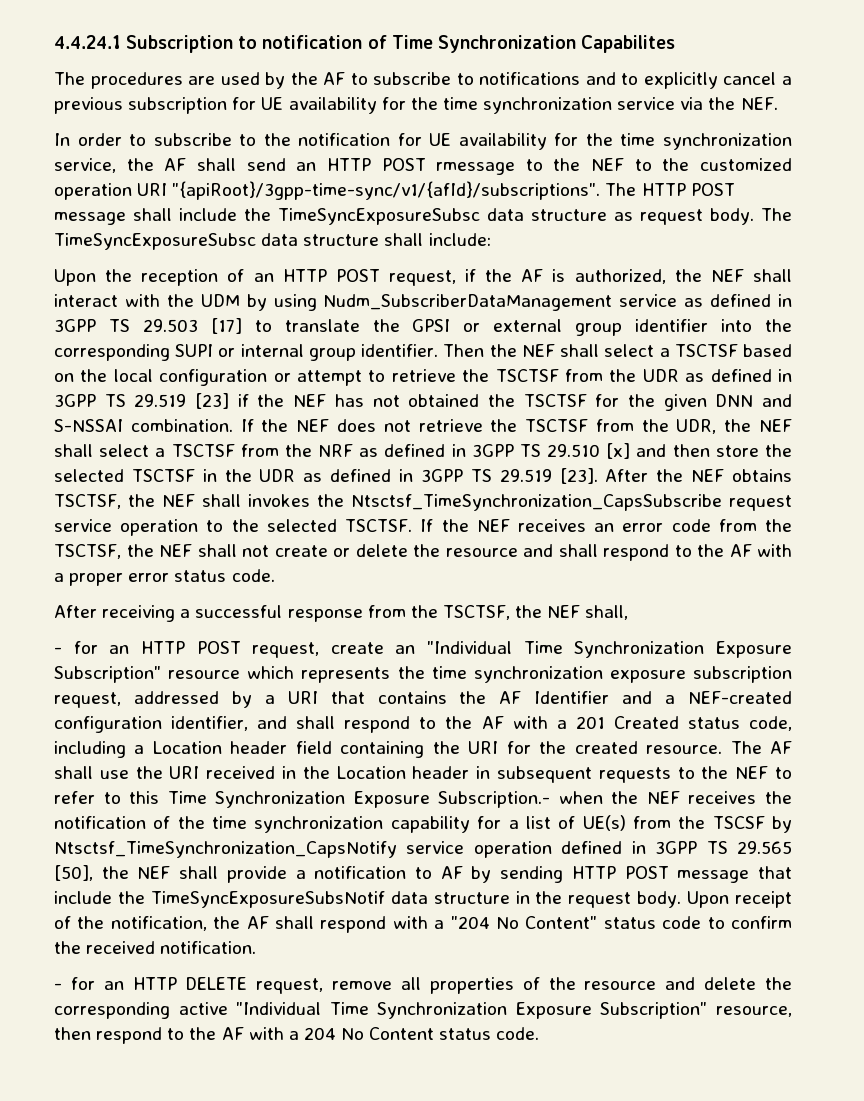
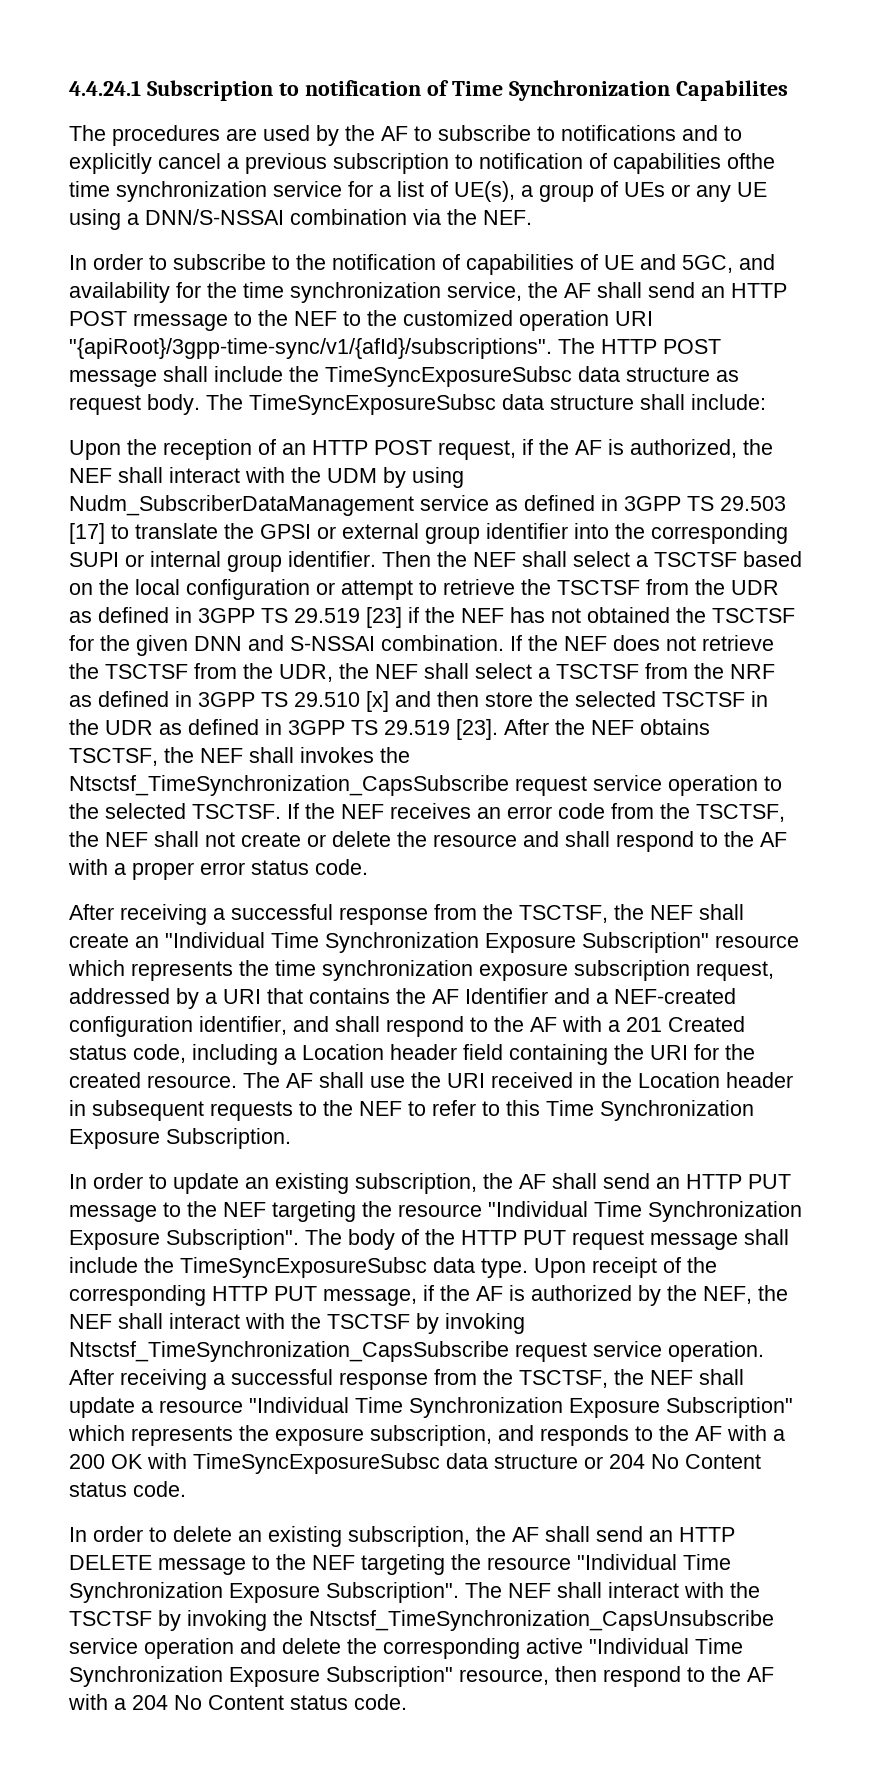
- The procedures are used by the AF to subscribe to notifications and to explicitly cancel a previous subscription for UE availability for the time synchronization service via the NEF.
+ The procedures are used by the AF to subscribe to notifications and to explicitly cancel a previous subscription to notification of capabilities ofthe time synchronization service for a list of UE(s), a group of UEs or any UE using a DNN/S-NSSAI combination via the NEF.
- In order to subscribe to the notification for UE availability for the time synchronization service, the AF shall send an HTTP POST rmessage to the NEF to the customized operation URI "{apiRoot}/3gpp-time-sync/v1/{afId}/subscriptions".
+ In order to subscribe to the notification of capabilities of UE and 5GC, and availability for the time synchronization service, the AF shall send an HTTP POST rmessage to the NEF to the customized operation URI "{apiRoot}/3gpp-time-sync/v1/{afId}/subscriptions".
- After receiving a successful response from the TSCTSF, the NEF shall,
- - for an HTTP POST request, create an "Individual Time Synchronization Exposure Subscription" resource which represents the time synchronization exposure subscription request, addressed by a URI that contains the AF Identifier and a NEF-created configuration identifier, and shall respond to the AF with a 201 Created status code, including a Location header field containing the URI for the created resource.
+ After receiving a successful response from the TSCTSF, the NEF shall create an "Individual Time Synchronization Exposure Subscription" resource which represents the time synchronization exposure subscription request, addressed by a URI that contains the AF Identifier and a NEF-created configuration identifier, and shall respond to the AF with a 201 Created status code, including a Location header field containing the URI for the created resource.
- The AF shall use the URI received in the Location header in subsequent requests to the NEF to refer to this Time Synchronization Exposure Subscription.- when the NEF receives the notification of the time synchronization capability for a list of UE(s) from the TSCSF by Ntsctsf_TimeSynchronization_CapsNotify service operation defined in 3GPP TS 29.565 [50], the NEF shall provide a notification to AF by sending HTTP POST message that include the TimeSyncExposureSubsNotif data structure in the request body. Upon receipt of the notification, the AF shall respond with a "204 No Content" status code to confirm the received notification.
- - for an HTTP DELETE request, remove all properties of the resource and delete the corresponding active "Individual Time Synchronization Exposure Subscription" resource, then respond to the AF with a 204 No Content status code.
+ The AF shall use the URI received in the Location header in subsequent requests to the NEF to refer to this Time Synchronization Exposure Subscription.
+ In order to update an existing subscription, the AF shall send an HTTP PUT message to the NEF targeting the resource "Individual Time Synchronization Exposure Subscription". The body of the HTTP PUT request message shall include the TimeSyncExposureSubsc data type. Upon receipt of the corresponding HTTP PUT message, if the AF is authorized by the NEF, the NEF shall interact with the TSCTSF by invoking Ntsctsf_TimeSynchronization_CapsSubscribe request service operation. After receiving a successful response from the TSCTSF, the NEF shall update a resource "Individual Time Synchronization Exposure Subscription" which represents the exposure subscription, and responds to the AF with a 200 OK with TimeSyncExposureSubsc data structure or 204 No Content status code.
+ In order to delete an existing subscription, the AF shall send an HTTP DELETE message to the NEF targeting the resource "Individual Time Synchronization Exposure Subscription". The NEF shall interact with the TSCTSF by invoking the Ntsctsf_TimeSynchronization_CapsUnsubscribe service operation and delete the corresponding active "Individual Time Synchronization Exposure Subscription" resource, then respond to the AF with a 204 No Content status code.

